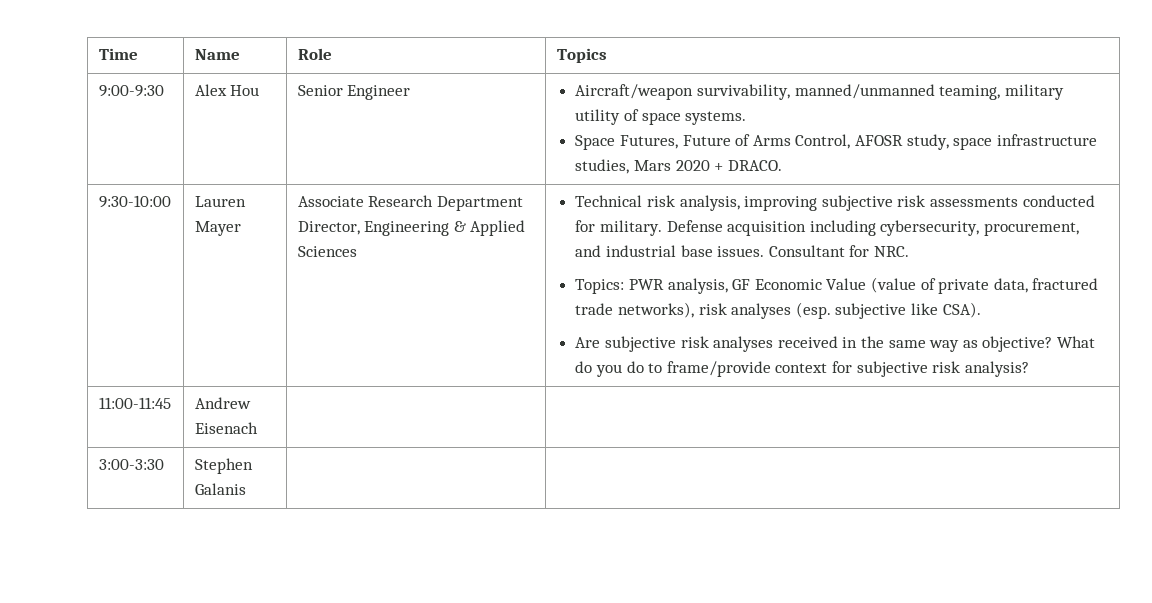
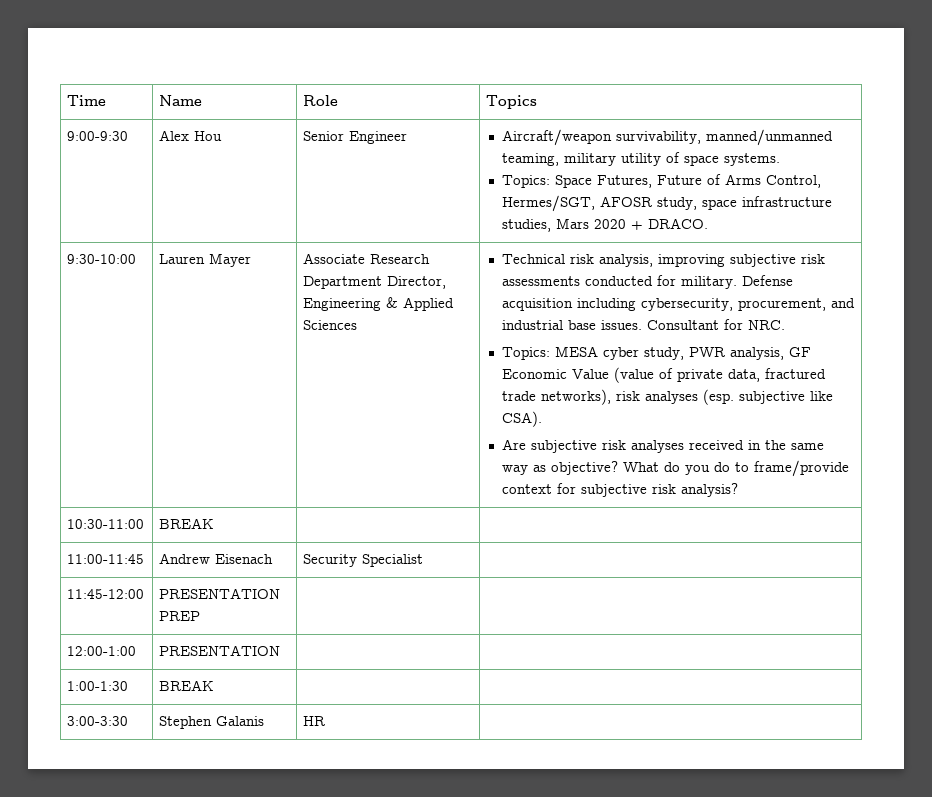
  9:00-9:30 | Alex Hou | Senior Engineer | Aircraft/weapon survivability, manned/unmanned teaming, military utility of space systems.
- Space Futures, Future of Arms Control, AFOSR study, space infrastructure studies, Mars 2020 + DRACO.
+ Topics: Space Futures, Future of Arms Control, Hermes/SGT, AFOSR study, space infrastructure studies, Mars 2020 + DRACO.
- Topics: PWR analysis, GF Economic Value (value of private data, fractured trade networks), risk analyses (esp. subjective like CSA).
+ Topics: MESA cyber study, PWR analysis, GF Economic Value (value of private data, fractured trade networks), risk analyses (esp. subjective like CSA).
+ 10:30-11:00 | BREAK | |
- 11:00-11:45 | Andrew Eisenach | |
+ 11:00-11:45 | Andrew Eisenach | Security Specialist |
+ 11:45-12:00 | PRESENTATION PREP | |
+ 12:00-1:00 | PRESENTATION | |
+ 1:00-1:30 | BREAK | |
- 3:00-3:30 | Stephen Galanis | |
+ 3:00-3:30 | Stephen Galanis | HR |

